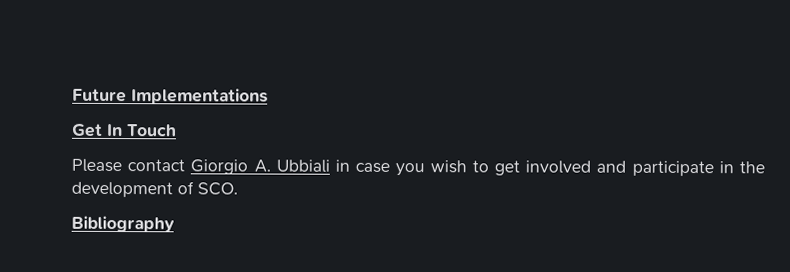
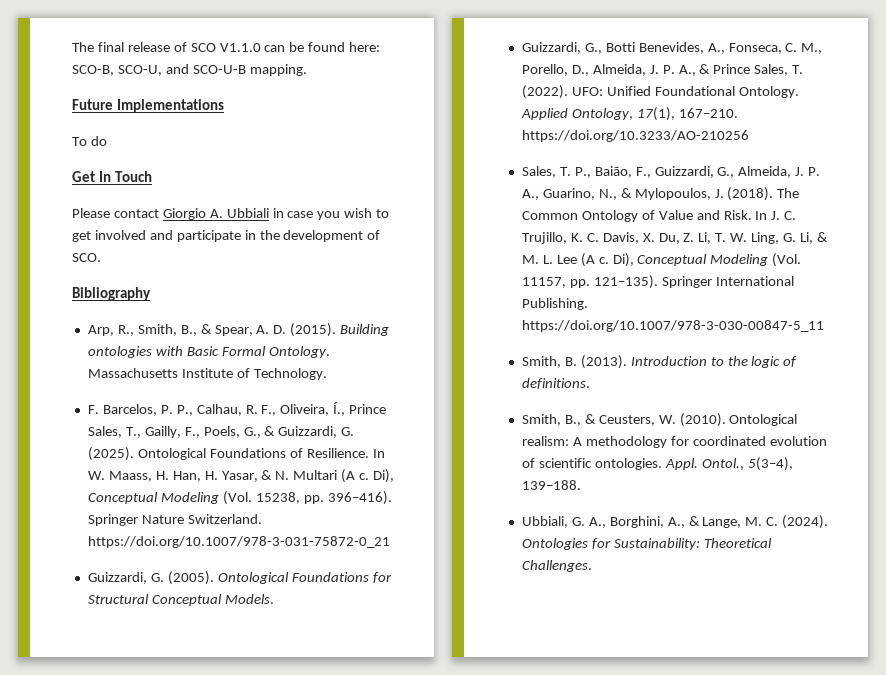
+ The final release of SCO V1.1.0 can be found here: SCO-B, SCO-U, and SCO-U-B mapping.
+ To do
+ Arp, R., Smith, B., & Spear, A. D. (2015). Building ontologies with Basic Formal Ontology. Massachusetts Institute of Technology.
+ F. Barcelos, P. P., Calhau, R. F., Oliveira, Í., Prince Sales, T., Gailly, F., Poels, G., & Guizzardi, G. (2025). Ontological Foundations of Resilience. In W. Maass, H. Han, H. Yasar, & N. Multari (A c. Di), Conceptual Modeling (Vol. 15238, pp. 396–416). Springer Nature Switzerland. https://doi.org/10.1007/978-3-031-75872-0_21
+ Guizzardi, G. (2005). Ontological Foundations for Structural Conceptual Models.
+ Guizzardi, G., Botti Benevides, A., Fonseca, C. M., Porello, D., Almeida, J. P. A., & Prince Sales, T. (2022). UFO: Unified Foundational Ontology. Applied Ontology, 17(1), 167–210. https://doi.org/10.3233/AO-210256
+ Sales, T. P., Baião, F., Guizzardi, G., Almeida, J. P. A., Guarino, N., & Mylopoulos, J. (2018). The Common Ontology of Value and Risk. In J. C. Trujillo, K. C. Davis, X. Du, Z. Li, T. W. Ling, G. Li, & M. L. Lee (A c. Di), Conceptual Modeling (Vol. 11157, pp. 121–135). Springer International Publishing. https://doi.org/10.1007/978-3-030-00847-5_11
+ Smith, B. (2013). Introduction to the logic of definitions.
+ Smith, B., & Ceusters, W. (2010). Ontological realism: A methodology for coordinated evolution of scientific ontologies. Appl. Ontol., 5(3–4), 139–188.
+ Ubbiali, G. A., Borghini, A., & Lange, M. C. (2024). Ontologies for Sustainability: Theoretical Challenges.

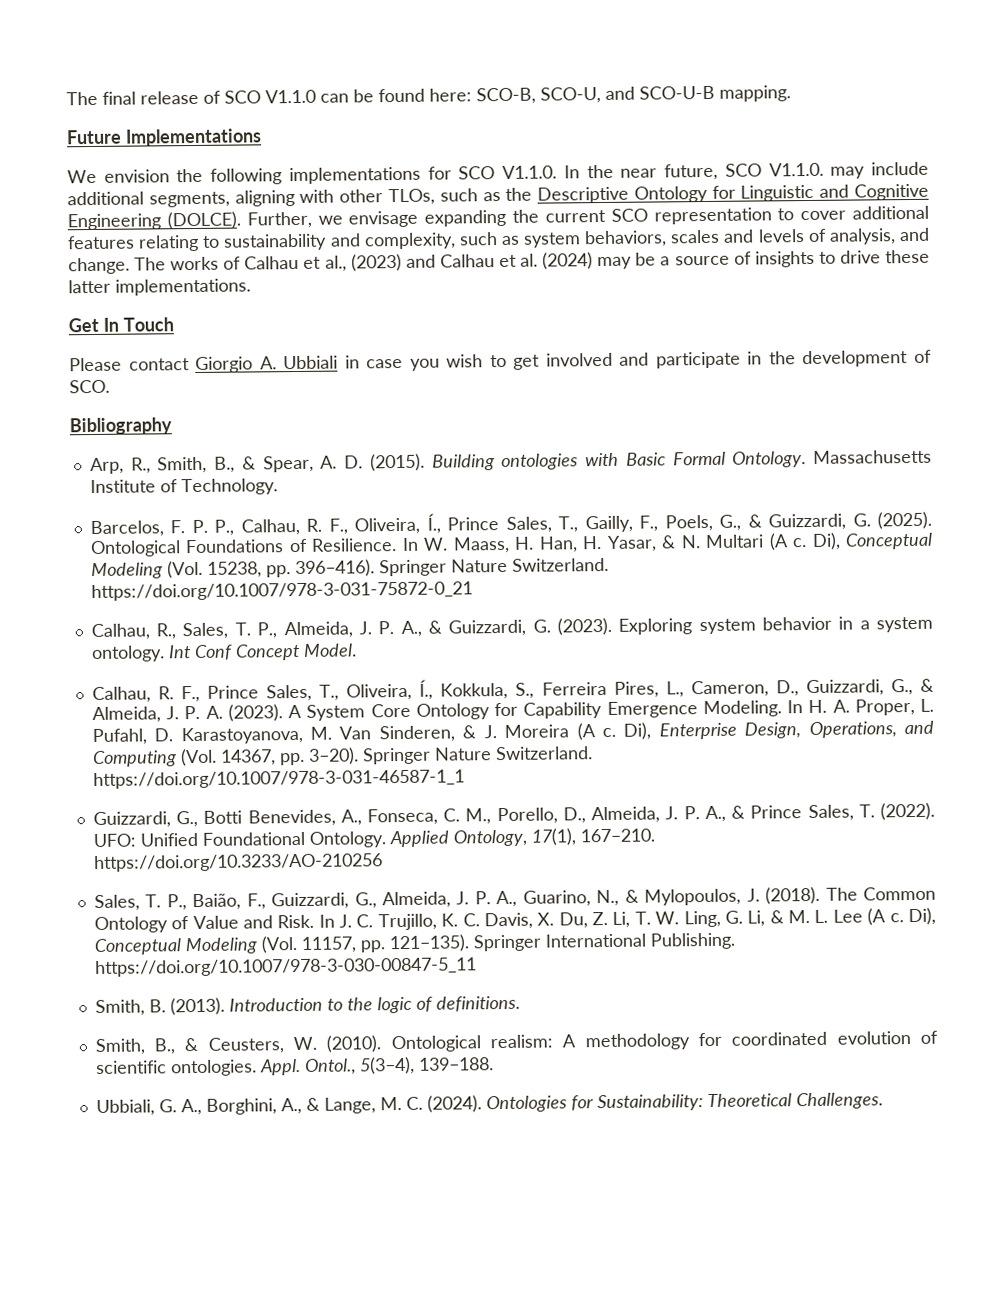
- To do
+ We envision the following implementations for SCO V1.1.0. In the near future, SCO V1.1.0. may include additional segments, aligning with other TLOs, such as the Descriptive Ontology for Linguistic and Cognitive Engineering (DOLCE). Further, we envisage expanding the current SCO representation to cover additional features relating to sustainability and complexity, such as system behaviors, scales and levels of analysis, and change. The works of Calhau et al., (2023) and Calhau et al. (2024) may be a source of insights to drive these latter implementations.
- F. Barcelos, P. P., Calhau, R. F., Oliveira, Í., Prince Sales, T., Gailly, F., Poels, G., & Guizzardi, G. (2025).
+ Barcelos, F. P. P., Calhau, R. F., Oliveira, Í., Prince Sales, T., Gailly, F., Poels, G., & Guizzardi, G. (2025).
- Guizzardi, G. (2005). Ontological Foundations for Structural Conceptual Models.
+ Calhau, R., Sales, T. P., Almeida, J. P. A., & Guizzardi, G. (2023). Exploring system behavior in a system ontology. Int Conf Concept Model.
+ Calhau, R. F., Prince Sales, T., Oliveira, Í., Kokkula, S., Ferreira Pires, L., Cameron, D., Guizzardi, G., & Almeida, J. P. A. (2023). A System Core Ontology for Capability Emergence Modeling. In H. A. Proper, L. Pufahl, D. Karastoyanova, M. Van Sinderen, & J. Moreira (A c. Di), Enterprise Design, Operations, and Computing (Vol. 14367, pp. 3–20). Springer Nature Switzerland. https://doi.org/10.1007/978-3-031-46587-1_1

